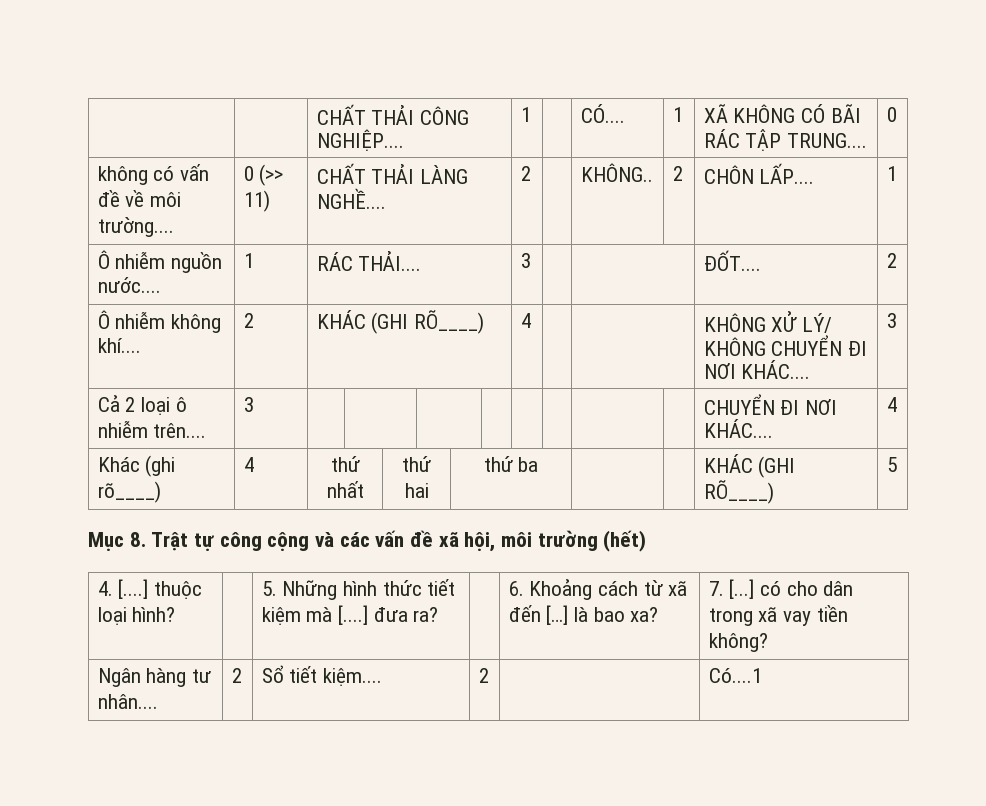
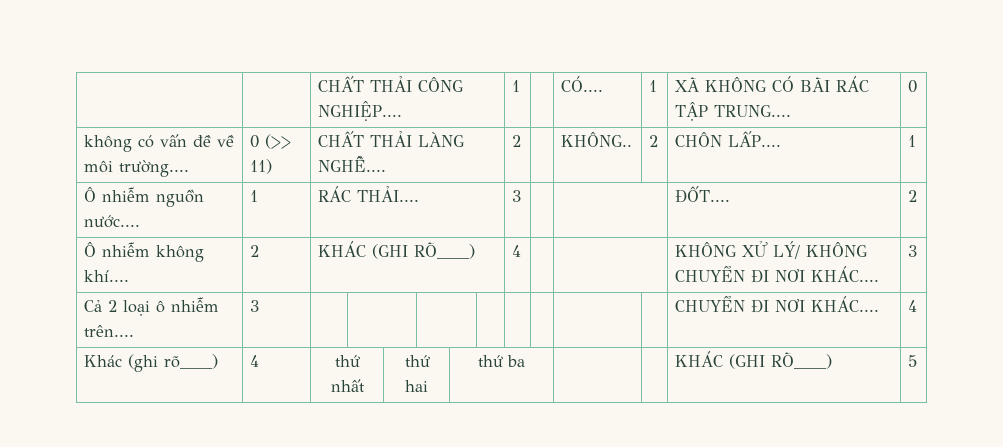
- Mục 8. Trật tự công cộng và các vấn đề xã hội, môi trường (hết)
- 4. [....] thuộc loại hình? | | 5. Những hình thức tiết kiệm mà [....] đưa ra? | | 6. Khoảng cách từ xã đến […] là bao xa? | 7. [...] có cho dân trong xã vay tiền không?
- Ngân hàng tư nhân.... | 2 | Sổ tiết kiệm.... | 2 | | Có....1

